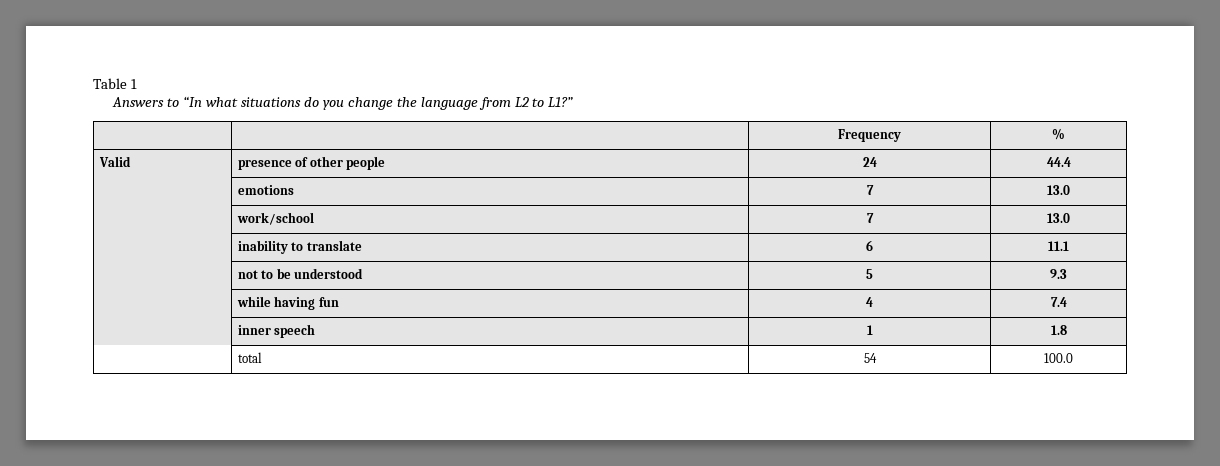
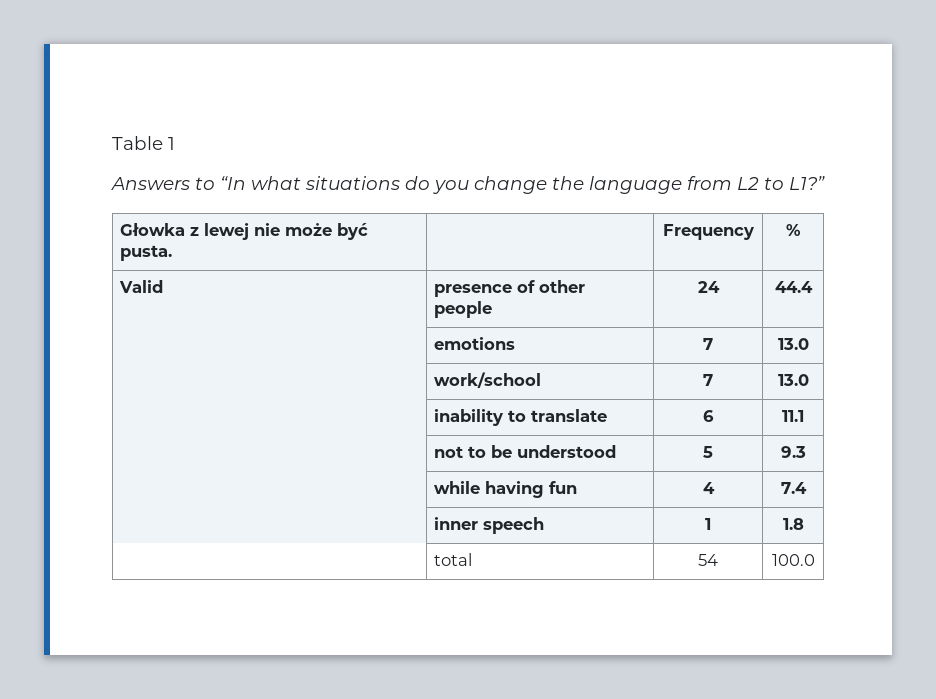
- | | Frequency | %
+ Głowka z lewej nie może być pusta. | | Frequency | %

